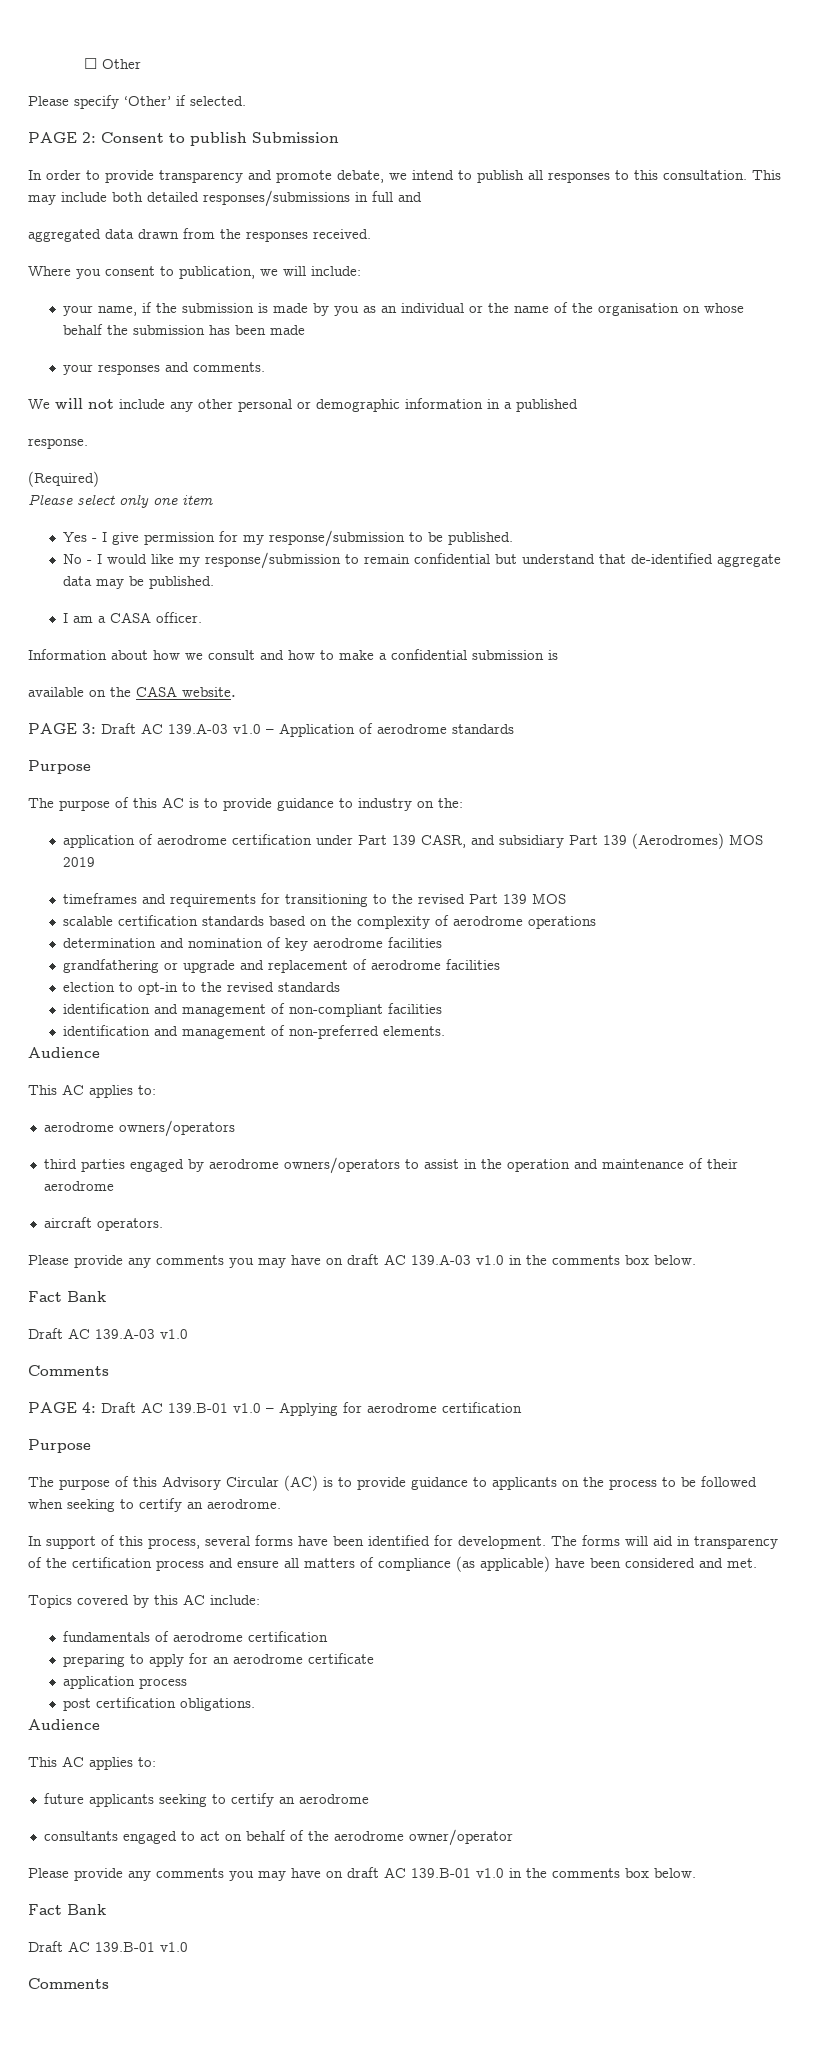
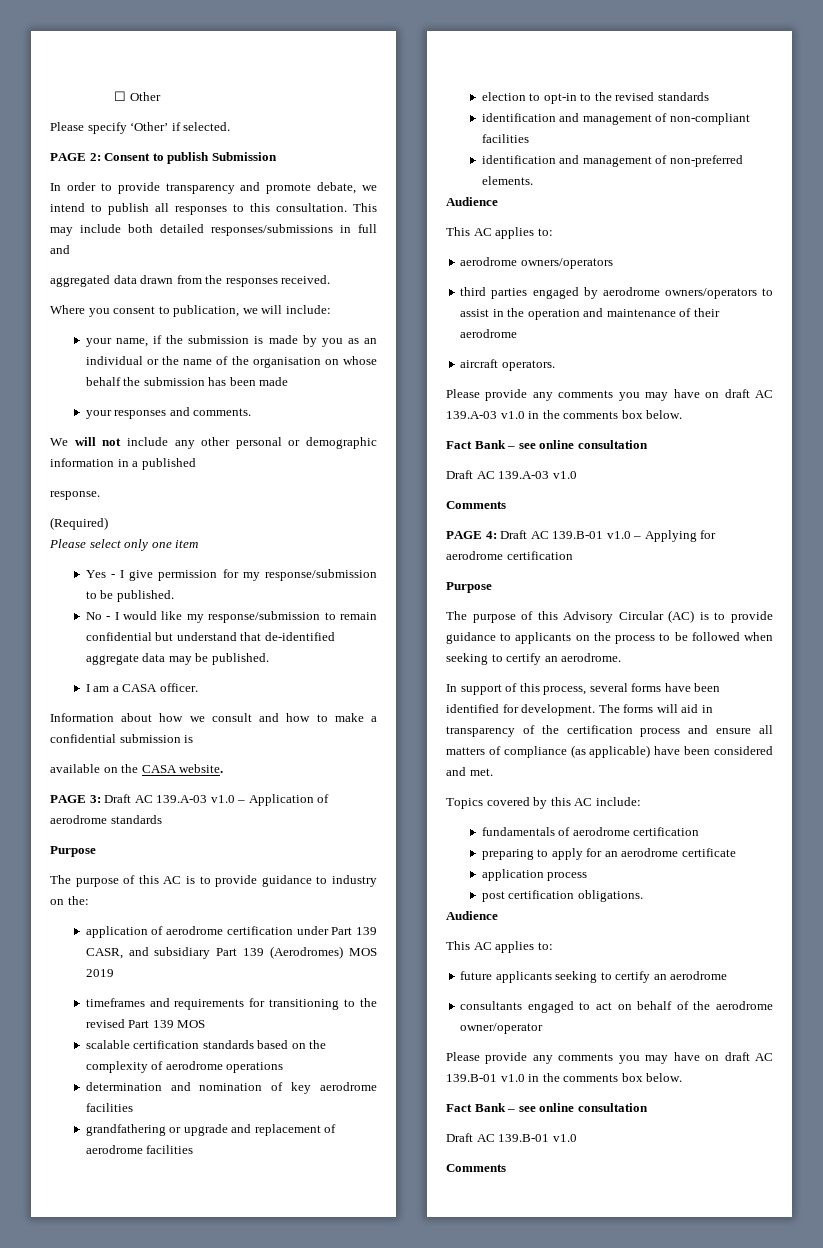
  Please provide any comments you may have on draft AC 139.A-03 v1.0 in the comments box below.
- Fact Bank
+ Fact Bank – see online consultation
  Please provide any comments you may have on draft AC 139.B-01 v1.0 in the comments box below.
- Fact Bank
+ Fact Bank – see online consultation

